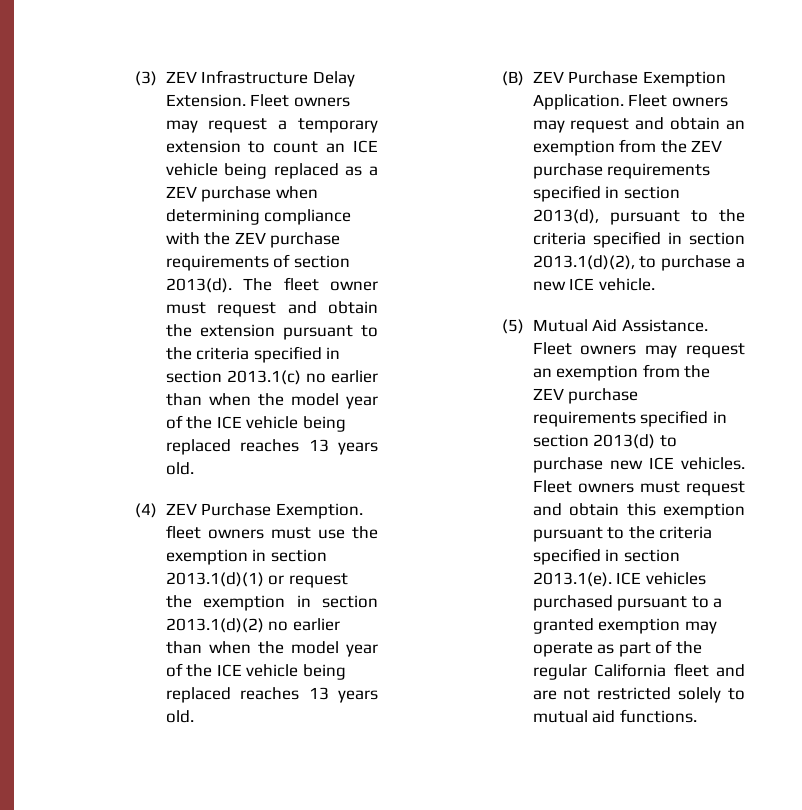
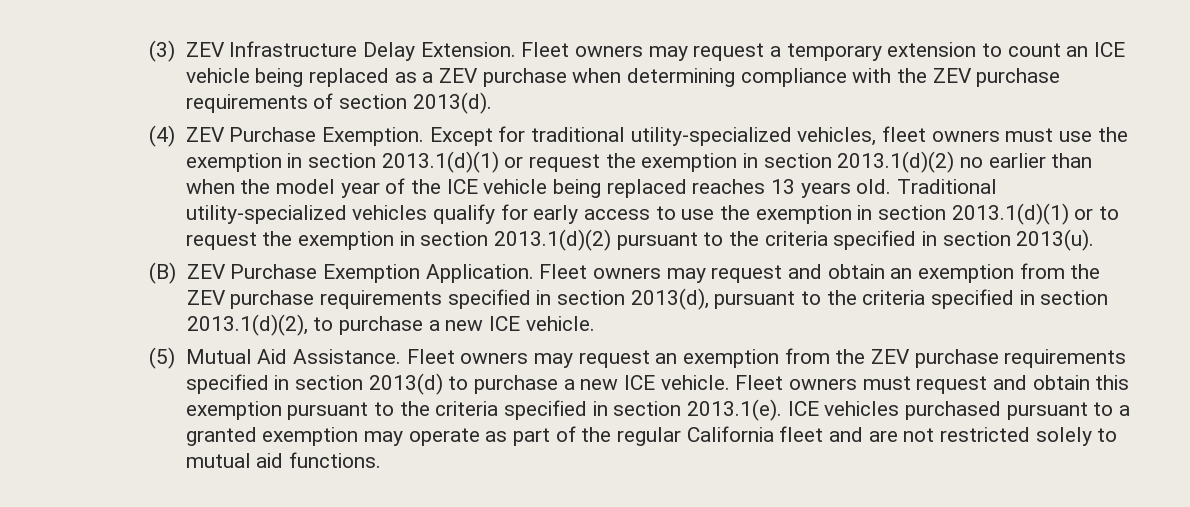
- The fleet owner must request and obtain the extension pursuant to the criteria specified in section 2013.1(c) no earlier than when the model year of the ICE vehicle being replaced reaches 13 years old.
- (4) ZEV Purchase Exemption. fleet owners must use the exemption in section 2013.1(d)(1) or request the exemption in section 2013.1(d)(2) no earlier than when the model year of the ICE vehicle being replaced reaches 13 years old.
+ (4) ZEV Purchase Exemption. Except for traditional utility-specialized vehicles, fleet owners must use the exemption in section 2013.1(d)(1) or request the exemption in section 2013.1(d)(2) no earlier than when the model year of the ICE vehicle being replaced reaches 13 years old. Traditional utility-specialized vehicles qualify for early access to use the exemption in section 2013.1(d)(1) or to request the exemption in section 2013.1(d)(2) pursuant to the criteria specified in section 2013(u).
- Fleet owners may request an exemption from the ZEV purchase requirements specified in section 2013(d) to purchase new ICE vehicles.
+ Fleet owners may request an exemption from the ZEV purchase requirements specified in section 2013(d) to purchase a new ICE vehicle.

